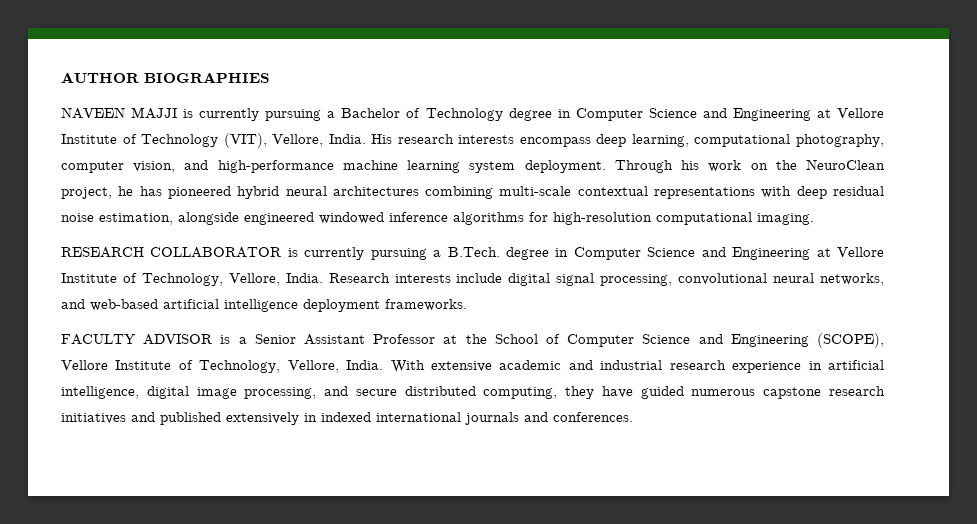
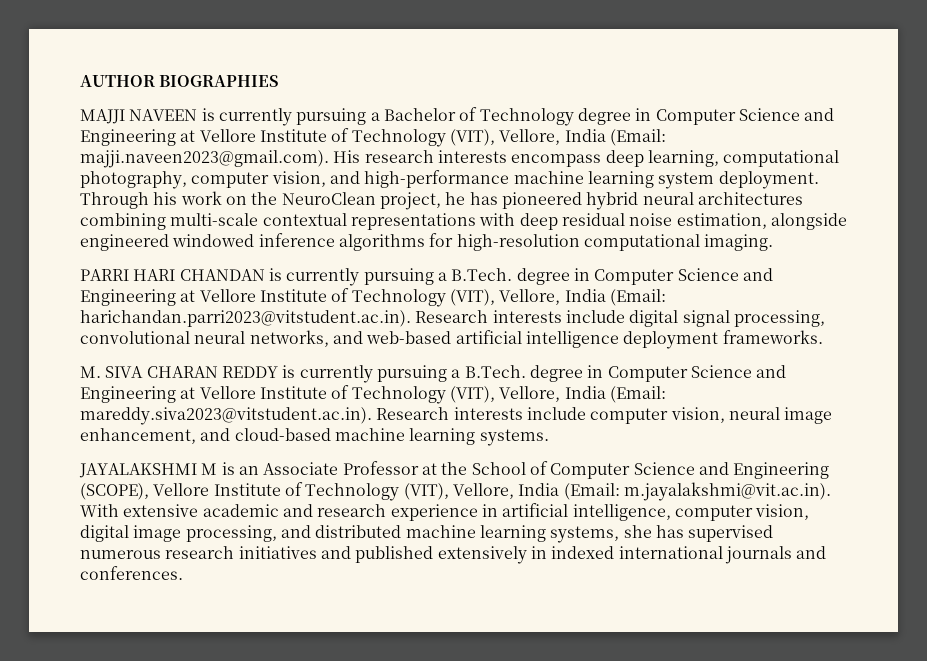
- NAVEEN MAJJI is currently pursuing a Bachelor of Technology degree in Computer Science and Engineering at Vellore Institute of Technology (VIT), Vellore, India. His research interests encompass deep learning, computational photography, computer vision, and high-performance machine learning system deployment.
+ MAJJI NAVEEN is currently pursuing a Bachelor of Technology degree in Computer Science and Engineering at Vellore Institute of Technology (VIT), Vellore, India (Email: majji.naveen2023@gmail.com). His research interests encompass deep learning, computational photography, computer vision, and high-performance machine learning system deployment.
- RESEARCH COLLABORATOR is currently pursuing a B.Tech. degree in Computer Science and Engineering at Vellore Institute of Technology, Vellore, India. Research interests include digital signal processing, convolutional neural networks, and web-based artificial intelligence deployment frameworks.
+ PARRI HARI CHANDAN is currently pursuing a B.Tech. degree in Computer Science and Engineering at Vellore Institute of Technology (VIT), Vellore, India (Email: harichandan.parri2023@vitstudent.ac.in). Research interests include digital signal processing, convolutional neural networks, and web-based artificial intelligence deployment frameworks.
- FACULTY ADVISOR is a Senior Assistant Professor at the School of Computer Science and Engineering (SCOPE), Vellore Institute of Technology, Vellore, India. With extensive academic and industrial research experience in artificial intelligence, digital image processing, and secure distributed computing, they have guided numerous capstone research initiatives and published extensively in indexed international journals and conferences.
+ M. SIVA CHARAN REDDY is currently pursuing a B.Tech. degree in Computer Science and Engineering at Vellore Institute of Technology (VIT), Vellore, India (Email: mareddy.siva2023@vitstudent.ac.in). Research interests include computer vision, neural image enhancement, and cloud-based machine learning systems.
+ JAYALAKSHMI M is an Associate Professor at the School of Computer Science and Engineering (SCOPE), Vellore Institute of Technology (VIT), Vellore, India (Email: m.jayalakshmi@vit.ac.in). With extensive academic and research experience in artificial intelligence, computer vision, digital image processing, and distributed machine learning systems, she has supervised numerous research initiatives and published extensively in indexed international journals and conferences.

